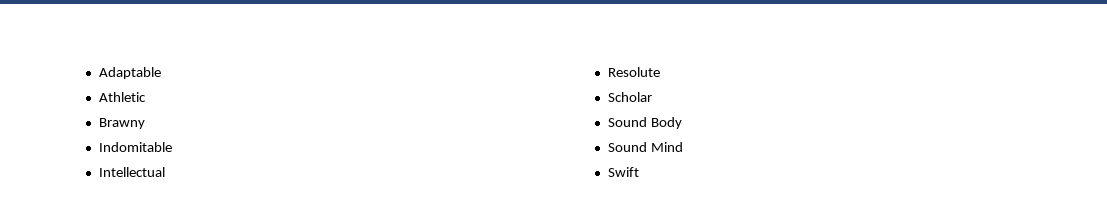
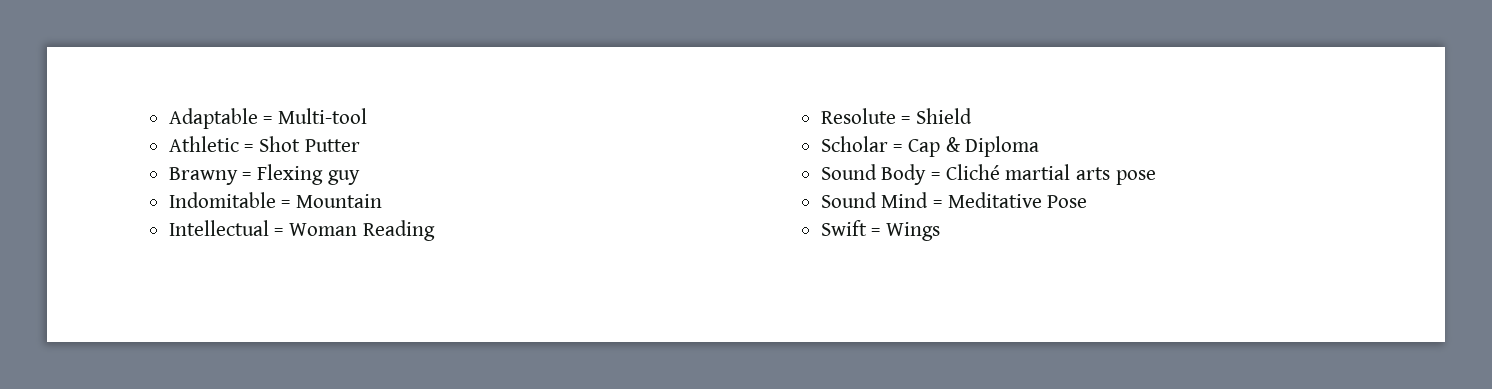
- Adaptable
+ Adaptable = Multi-tool
- Athletic
- Brawny
+ Athletic = Shot Putter
+ Brawny = Flexing guy
- Indomitable
+ Indomitable = Mountain
- Intellectual
+ Intellectual = Woman Reading
- Resolute
+ Resolute = Shield
- Scholar
- Sound Body
+ Scholar = Cap & Diploma
+ Sound Body = Cliché martial arts pose
- Sound Mind
+ Sound Mind = Meditative Pose
- Swift
+ Swift = Wings

